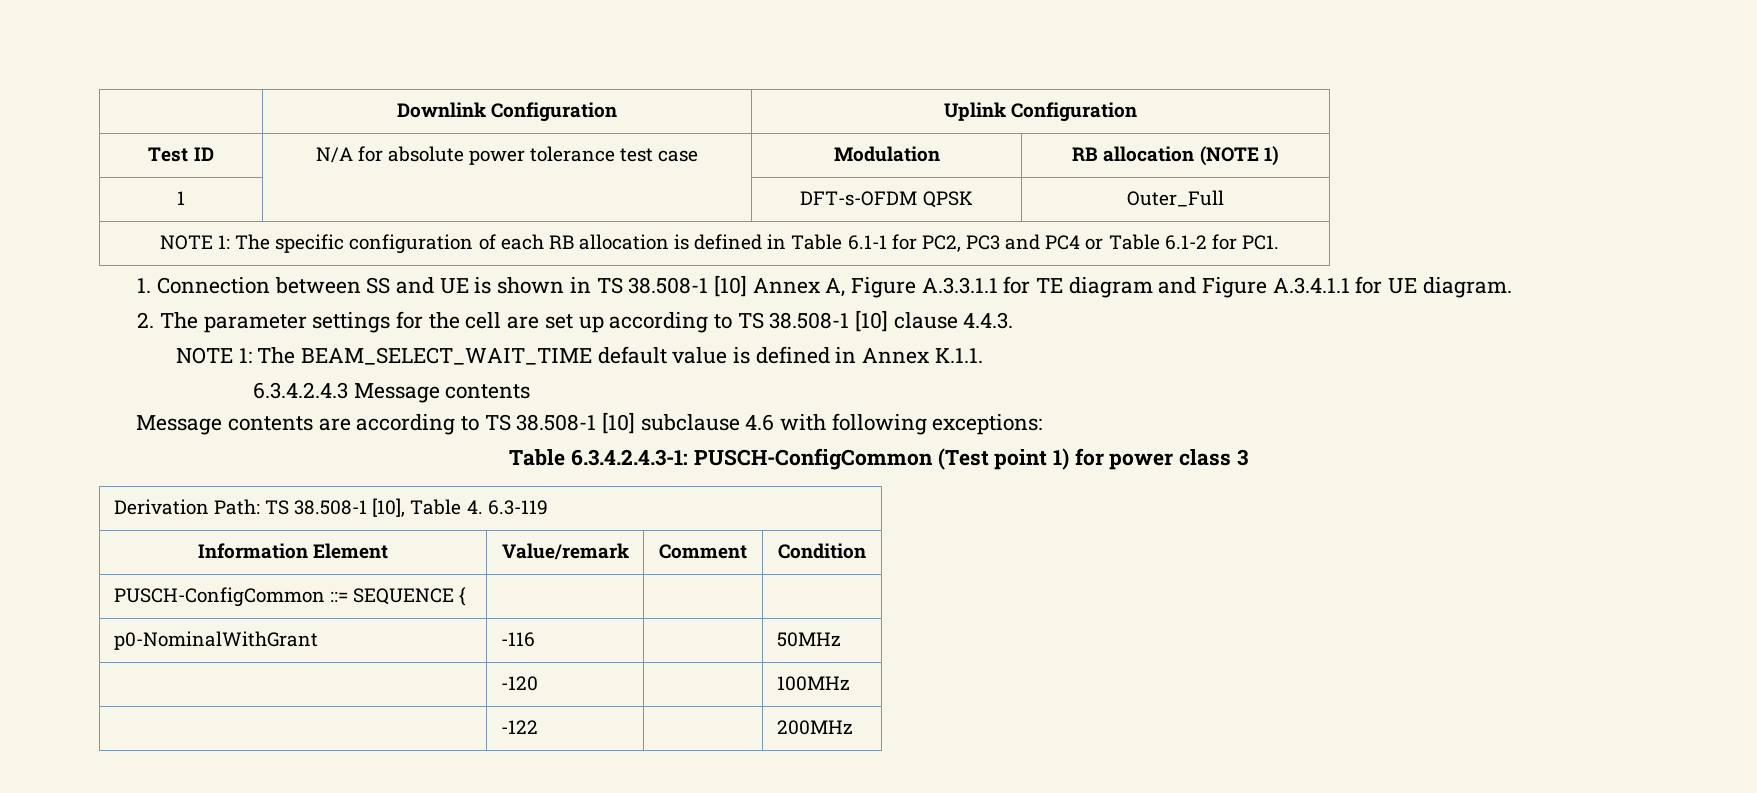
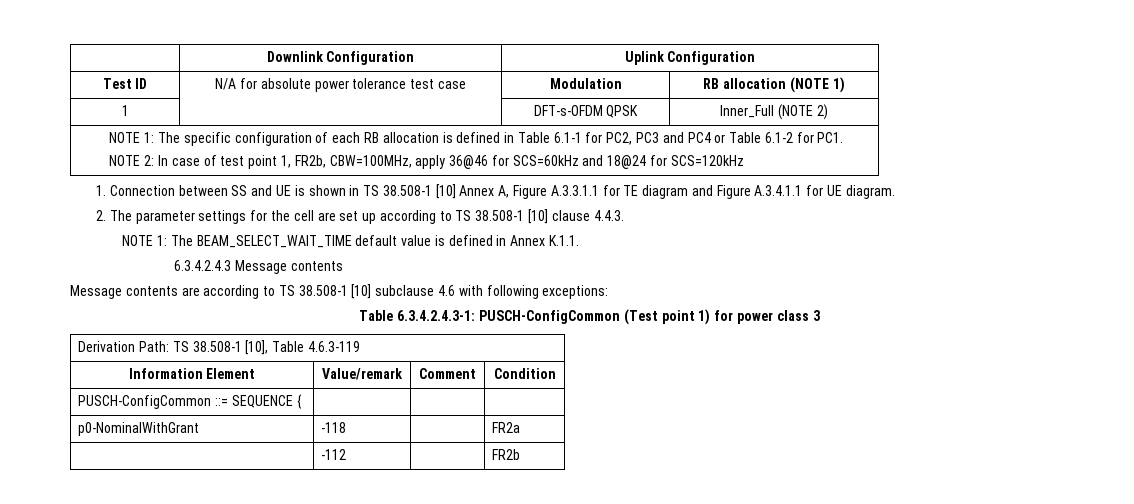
- 1 | | DFT-s-OFDM QPSK | Outer_Full
+ 1 | | DFT-s-OFDM QPSK | Inner_Full (NOTE 2)
+ NOTE 2: In case of test point 1, FR2b, CBW=100MHz, apply 36@46 for SCS=60kHz and 18@24 for SCS=120kHz
- Derivation Path: TS 38.508-1 [10], Table 4. 6.3-119
+ Derivation Path: TS 38.508-1 [10], Table 4.6.3-119
- p0-NominalWithGrant | -116 | | 50MHz
- | -120 | | 100MHz
- | -122 | | 200MHz
+ p0-NominalWithGrant | -118 | | FR2a
+ | -112 | | FR2b

